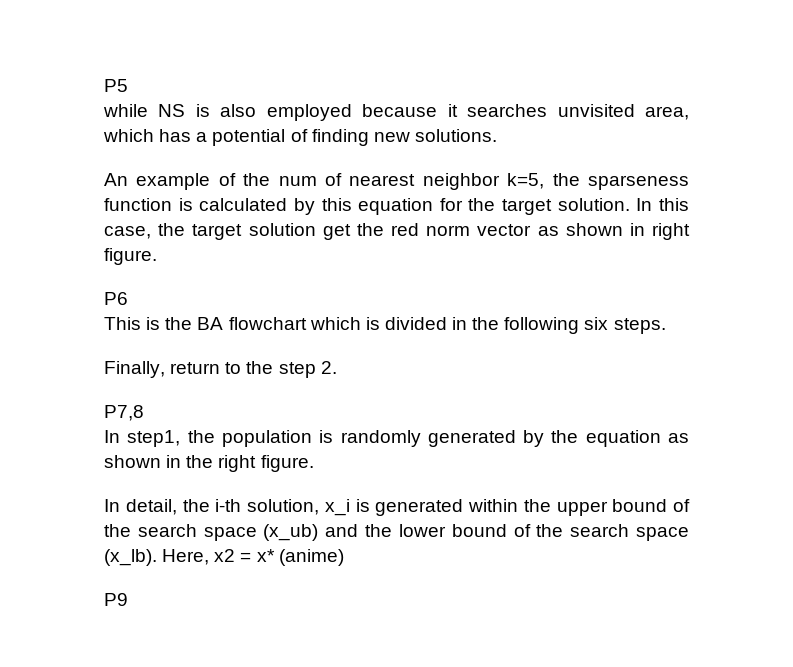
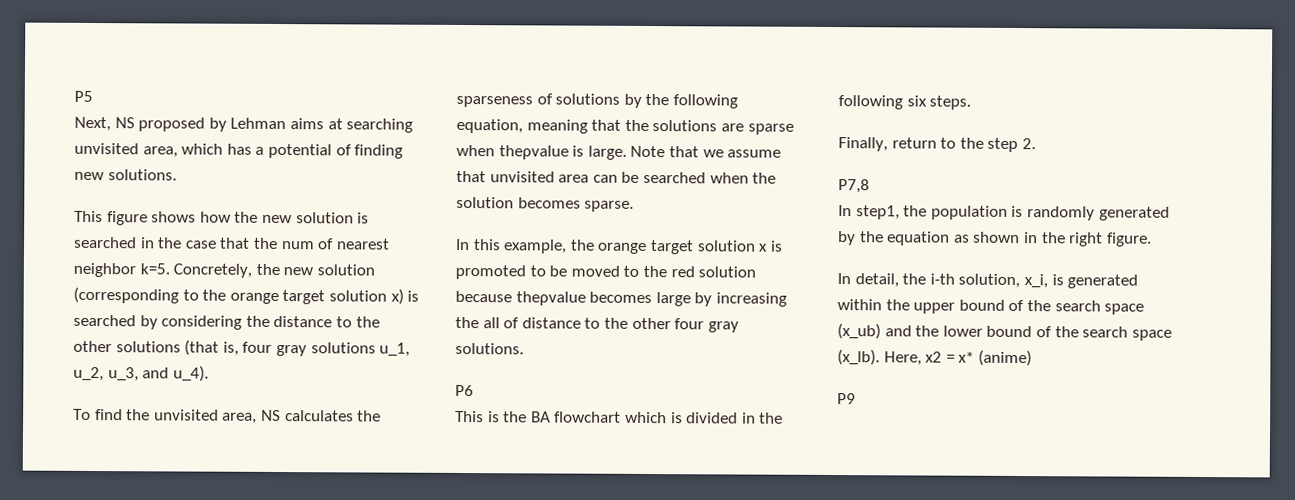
- while NS is also employed because it searches unvisited area, which has a potential of finding new solutions.
+ Next, NS proposed by Lehman aims at searching unvisited area, which has a potential of finding new solutions.
- An example of the num of nearest neighbor k=5, the sparseness function is calculated by this equation for the target solution. In this case, the target solution get the red norm vector as shown in right figure.
+ This figure shows how the new solution is searched in the case that the num of nearest neighbor k=5. Concretely, the new solution (corresponding to the orange target solution x) is searched by considering the distance to the other solutions (that is, four gray solutions u_1, u_2, u_3, and u_4).
+ To find the unvisited area, NS calculates the sparseness of solutions by the following equation, meaning that the solutions are sparse when theρvalue is large. Note that we assume that unvisited area can be searched when the solution becomes sparse.
+ In this example, the orange target solution x is promoted to be moved to the red solution because theρvalue becomes large by increasing the all of distance to the other four gray solutions.
- In detail, the i-th solution, x_i is generated within the upper bound of the search space (x_ub) and the lower bound of the search space (x_lb).
+ In detail, the i-th solution, x_i, is generated within the upper bound of the search space (x_ub) and the lower bound of the search space (x_lb).

